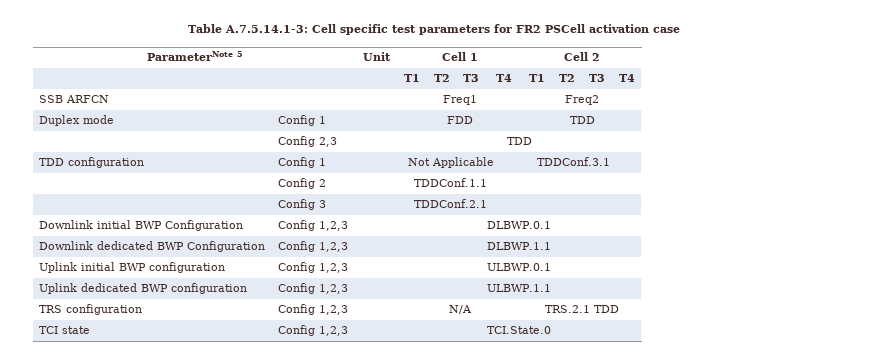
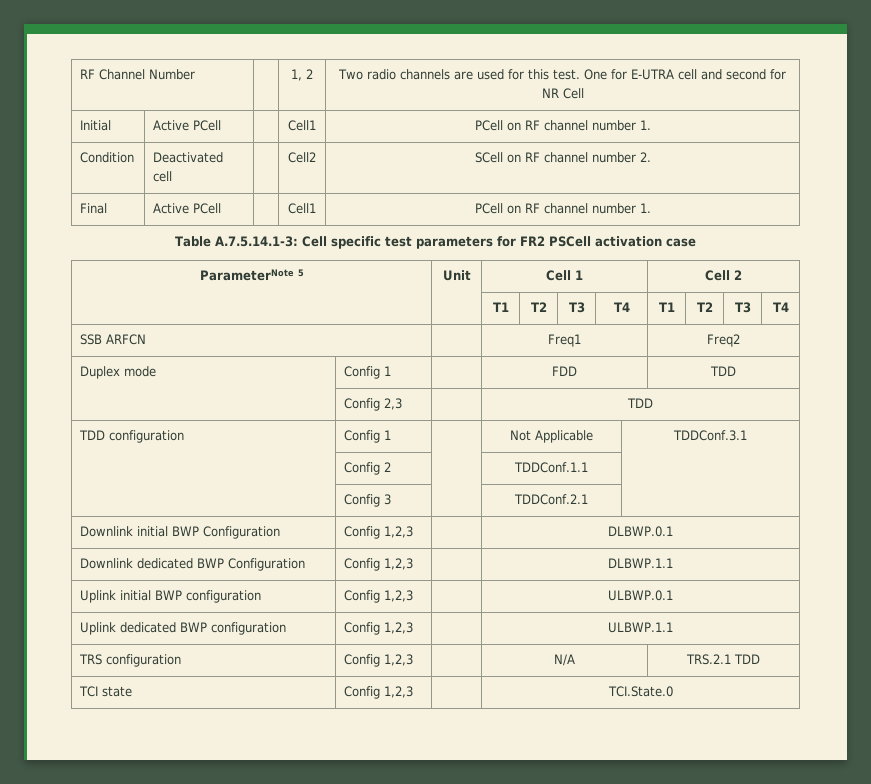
+ RF Channel Number | | 1, 2 | Two radio channels are used for this test. One for E-UTRA cell and second for NR Cell
+ Initial | Active PCell | | Cell1 | PCell on RF channel number 1.
+ Condition | Deactivated cell | | Cell2 | SCell on RF channel number 2.
+ Final | Active PCell | | Cell1 | PCell on RF channel number 1.

